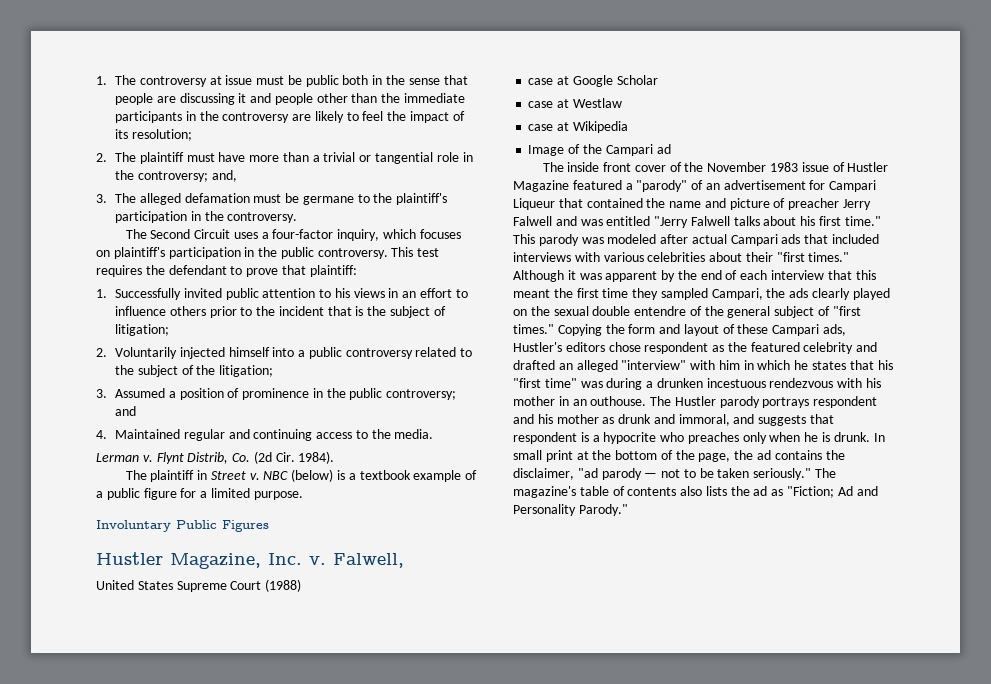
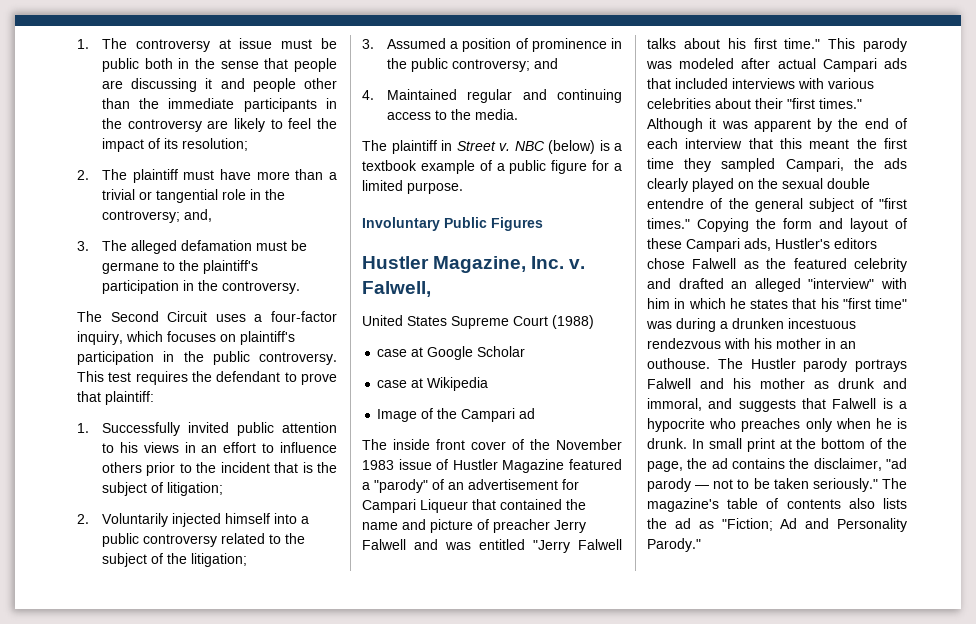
- Lerman v. Flynt Distrib, Co. (2d Cir. 1984).
- case at Westlaw
- Copying the form and layout of these Campari ads, Hustler's editors chose respondent as the featured celebrity and drafted an alleged "interview" with him in which he states that his "first time" was during a drunken incestuous rendezvous with his mother in an outhouse.
+ Copying the form and layout of these Campari ads, Hustler's editors chose Falwell as the featured celebrity and drafted an alleged "interview" with him in which he states that his "first time" was during a drunken incestuous rendezvous with his mother in an outhouse.
- The Hustler parody portrays respondent and his mother as drunk and immoral, and suggests that respondent is a hypocrite who preaches only when he is drunk.
+ The Hustler parody portrays Falwell and his mother as drunk and immoral, and suggests that Falwell is a hypocrite who preaches only when he is drunk.

